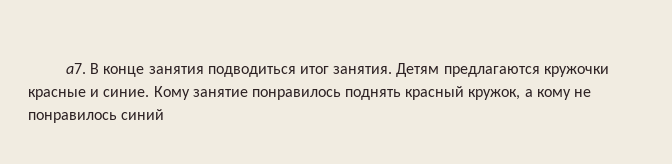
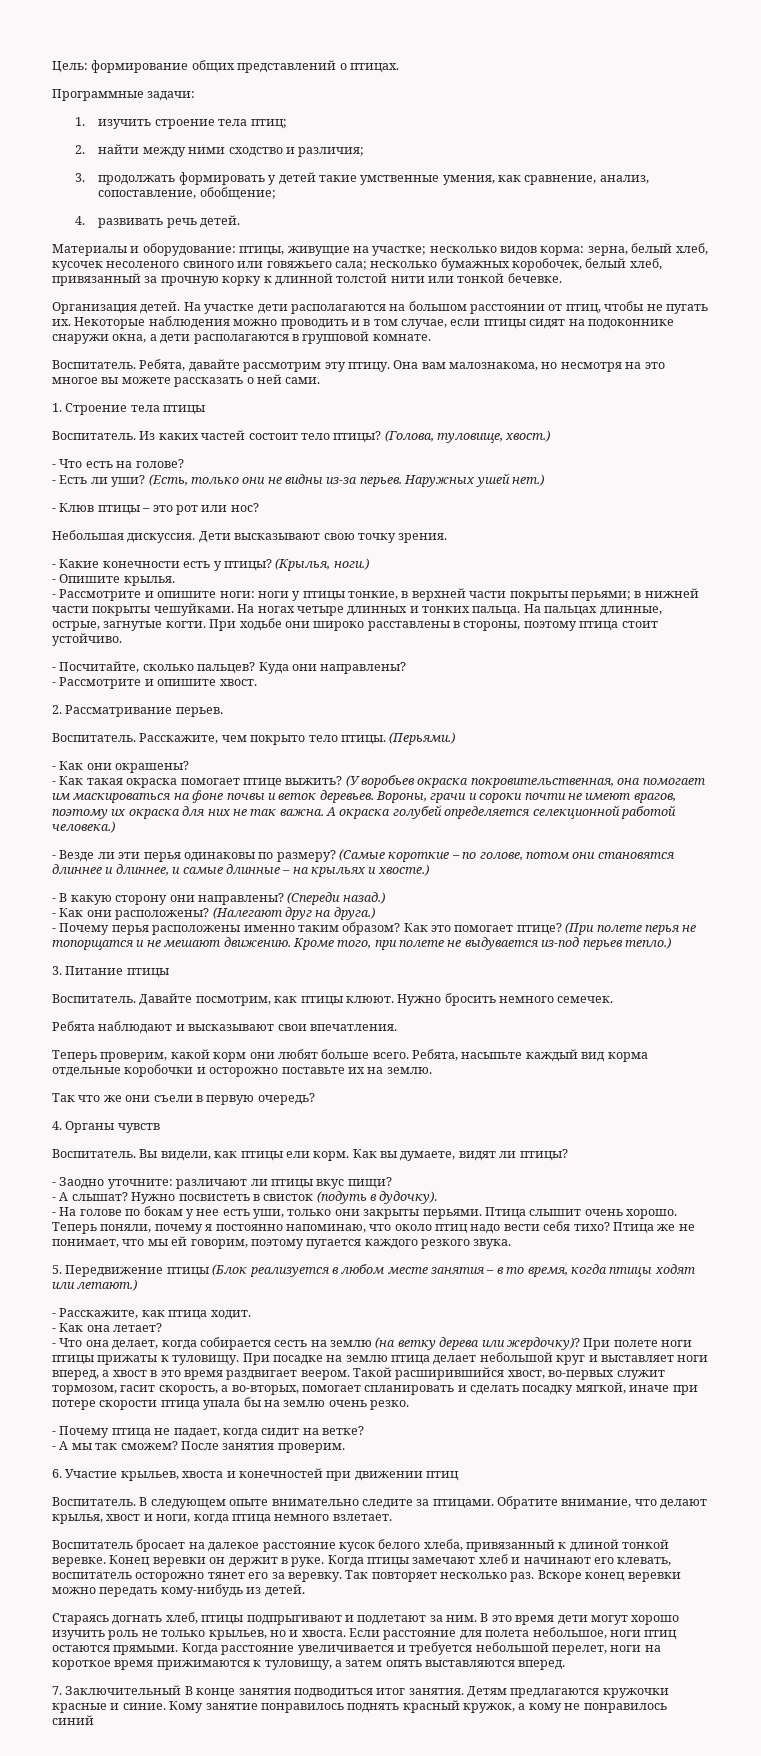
- а7. В конце занятия подводиться итог занятия.
+ Цель: формирование общих представлений о птицах.
+ Программные задачи:
+ 1. изучить строение тела птиц;
+ 2. найти между ними сходство и различия;
+ 3. продолжать формировать у детей такие умственные умения, как сравнение, анализ, сопоставление, обобщение;
+ 4. развивать речь детей.
+ Материалы и оборудование: птицы, живущие на участке; несколько видов корма: зерна, белый хлеб, кусочек несоленого свиного или говяжьего сала; несколько бумажных коробочек, белый хлеб, привязанный за прочную корку к длинной толстой нити или тонкой бечевке.
+ Организация детей. На участке дети располагаются на большом расстоянии от птиц, чтобы не пугать их. Некоторые наблюдения можно проводить и в том случае, если птицы сидят на подоконнике снаружи окна, а дети располагаются в групповой комнате.
+ Воспитатель. Ребята, давайте рассмотрим эту птицу. Она вам малознакома, но несмотря на это многое вы можете рассказать о ней сами.
+ 1. Строение тела птицы
+ Воспитатель. Из каких частей состоит тело птицы? (Голова, туловище, хвост.)
+ - Что есть на голове?
+ - Есть ли уши? (Есть, только они не видны из-за перьев. Наружных ушей нет.)
+ - Клюв птицы – это рот или нос?
+ Небольшая дискуссия. Дети высказывают свою точку зрения.
+ - Какие конечности есть у птицы? (Крылья, ноги.)
+ - Опишите крылья.
+ - Рассмотрите и опишите ноги: ноги у птицы тонкие, в верхней части покрыты перьями; в нижней части покрыты чешуйками. На ногах четыре длинных и тонких пальца. На пальцах длинные, острые, загнутые когти. При ходьбе они широко расставлены в стороны, поэтому птица стоит устойчиво.
+ - Посчитайте, сколько пальцев? Куда они направлены?
+ - Рассмотрите и опишите хвост.
+ 2. Рассматривание перьев.
+ Воспитатель. Расскажите, чем покрыто тело птицы. (Перьями.)
+ - Как они окрашены?
+ - Как такая окраска помогает птице выжить? (У воробьев окраска покровительственная, она помогает им маскироваться на фоне почвы и веток деревьев. Вороны, грачи и сороки почти не имеют врагов, поэтому их окраска для них не так важна. А окраска голубей определяется селекционной работой человека.)
+ - Везде ли эти перья одинаковы по размеру? (Самые короткие – по голове, потом они становятся длиннее и длиннее, и самые длинные – на крыльях и хвосте.)
+ - В какую сторону они направлены? (Спереди назад.)
+ - Как они расположены? (Налегают друг на друга.)
+ - Почему перья расположены именно таким образом? Как это помогает птице? (При полете перья не топорщатся и не мешают движению. Кроме того, при полете не выдувается из-под перьев тепло.)
+ 3. Питание птицы
+ Воспитатель. Давайте посмотрим, как птицы клюют. Нужно бросить немного семечек.
+ Ребята наблюдают и высказывают свои впечатления.
+ Теперь проверим, какой корм они любят больше всего. Ребята, насыпьте каждый вид корма отдельные коробочки и осторожно поставьте их на землю.
+ Так что же они съели в первую очередь?
+ 4. Органы чувств
+ Воспитатель. Вы видели, как птицы ели корм. Как вы думаете, видят ли птицы?
+ - Заодно уточните: различают ли птицы вкус пищи?
+ - А слышат? Нужно посвистеть в свисток (подуть в дудочку).
+ - На голове по бокам у нее есть уши, только они закрыты перьями. Птица слышит очень хорошо. Теперь поняли, почему я постоянно напоминаю, что около птиц надо вести себя тихо? Птица же не понимает, что мы ей говорим, поэтому пугается каждого резкого звука.
+ 5. Передвижение птицы (Блок реализуется в любом месте занятия – в то время, когда птицы ходят или летают.)
+ - Расскажите, как птица ходит.
+ - Как она летает?
+ - Что она делает, когда собирается сесть на землю (на ветку дерева или жердочку)? При полете ноги птицы прижаты к туловищу. При посадке на землю птица делает небольшой круг и выставляет ноги вперед, а хвост в это время раздвигает веером. Такой расширившийся хвост, во-первых служит тормозом, гасит скорость, а во-вторых, помогает спланировать и сделать посадку мягкой, иначе при потере скорости птица упала бы на землю очень резко.
+ - Почему птица не падает, когда сидит на ветке?
+ - А мы так сможем? После занятия проверим.
+ 6. Участие крыльев, хвоста и конечностей при движении птиц
+ Воспитатель. В следующем опыте внимательно следите за птицами. Обратите внимание, что делают крылья, хвост и ноги, когда птица немного взлетает.
+ Воспитатель бросает на далекое расстояние кусок белого хлеба, привязанный к длиной тонкой веревке. Конец веревки он держит в руке. Когда птицы замечают хлеб и начинают его клевать, воспитатель осторожно тянет его за веревку. Так повторяет несколько раз. Вскоре конец веревки можно передать кому-нибудь из детей.
+ Стараясь догнать хлеб, птицы подпрыгивают и подлетают за ним. В это время дети могут хорошо изучить роль не только крыльев, но и хвоста. Если расстояние для полета небольшое, ноги птиц остаются прямыми. Когда расстояние увеличивается и требуется небольшой перелет, ноги на короткое время прижимаются к туловищу, а затем опять выставляются вперед.
+ 7. Заключительный В конце занятия подводиться итог занятия.

